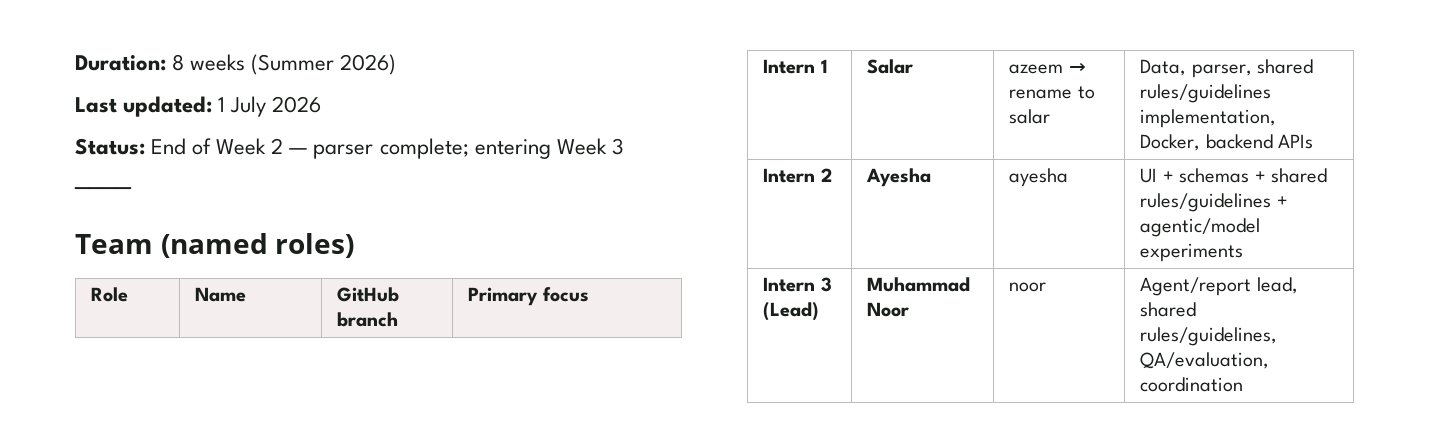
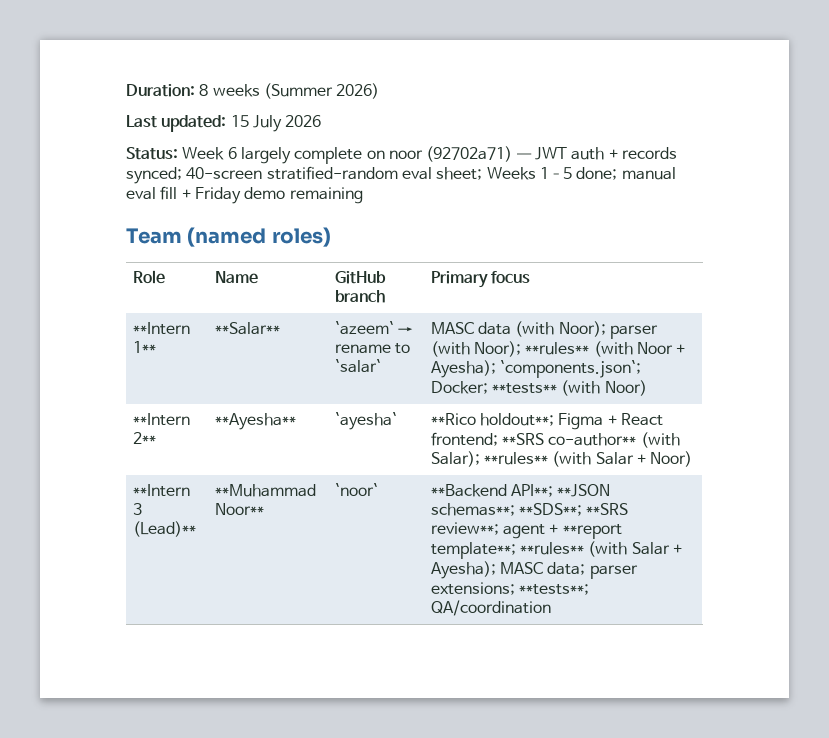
- Last updated: 1 July 2026
+ Last updated: 15 July 2026
- Status: End of Week 2 — parser complete; entering Week 3
- ────
+ Status: Week 6 largely complete on noor (92702a71) — JWT auth + records synced; 40-screen stratified-random eval sheet; Weeks 1–5 done; manual eval fill + Friday demo remaining
- Intern 1 | Salar | azeem → rename to salar | Data, parser, shared rules/guidelines implementation, Docker, backend APIs
- Intern 2 | Ayesha | ayesha | UI + schemas + shared rules/guidelines + agentic/model experiments
- Intern 3 (Lead) | Muhammad Noor | noor | Agent/report lead, shared rules/guidelines, QA/evaluation, coordination
+ **Intern 1** | **Salar** | `azeem` → rename to `salar` | MASC data (with Noor); parser (with Noor); **rules** (with Noor + Ayesha); `components.json`; Docker; **tests** (with Noor)
+ **Intern 2** | **Ayesha** | `ayesha` | **Rico holdout**; Figma + React frontend; **SRS co-author** (with Salar); **rules** (with Salar + Noor)
+ **Intern 3 (Lead)** | **Muhammad Noor** | `noor` | **Backend API**; **JSON schemas**; **SDS**; **SRS review**; agent + **report template**; **rules** (with Salar + Ayesha); MASC data; parser extensions; **tests**; QA/coordination

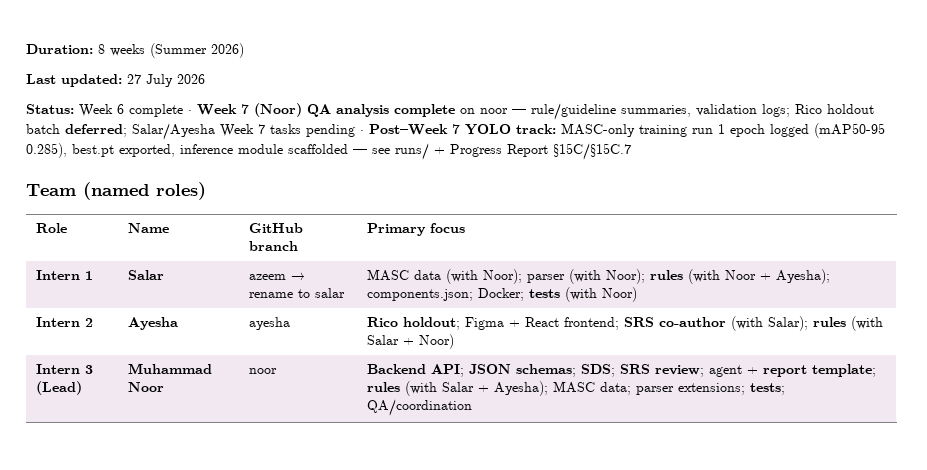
- Last updated: 15 July 2026
+ Last updated: 27 July 2026
- Status: Week 6 largely complete on noor (92702a71) — JWT auth + records synced; 40-screen stratified-random eval sheet; Weeks 1–5 done; manual eval fill + Friday demo remaining
+ Status: Week 6 complete · Week 7 (Noor) QA analysis complete on noor — rule/guideline summaries, validation logs; Rico holdout batch deferred; Salar/Ayesha Week 7 tasks pending · Post–Week 7 YOLO track: MASC-only training run 1 epoch logged (mAP50-95 0.285), best.pt exported, inference module scaffolded — see runs/ + Progress Report §15C/§15C.7
- **Intern 1** | **Salar** | `azeem` → rename to `salar` | MASC data (with Noor); parser (with Noor); **rules** (with Noor + Ayesha); `components.json`; Docker; **tests** (with Noor)
+ Intern 1 | Salar | azeem → rename to salar | MASC data (with Noor); parser (with Noor); rules (with Noor + Ayesha); components.json; Docker; tests (with Noor)
- **Intern 2** | **Ayesha** | `ayesha` | **Rico holdout**; Figma + React frontend; **SRS co-author** (with Salar); **rules** (with Salar + Noor)
+ Intern 2 | Ayesha | ayesha | Rico holdout; Figma + React frontend; SRS co-author (with Salar); rules (with Salar + Noor)
- **Intern 3 (Lead)** | **Muhammad Noor** | `noor` | **Backend API**; **JSON schemas**; **SDS**; **SRS review**; agent + **report template**; **rules** (with Salar + Ayesha); MASC data; parser extensions; **tests**; QA/coordination
+ Intern 3 (Lead) | Muhammad Noor | noor | Backend API; JSON schemas; SDS; SRS review; agent + report template; rules (with Salar + Ayesha); MASC data; parser extensions; tests; QA/coordination

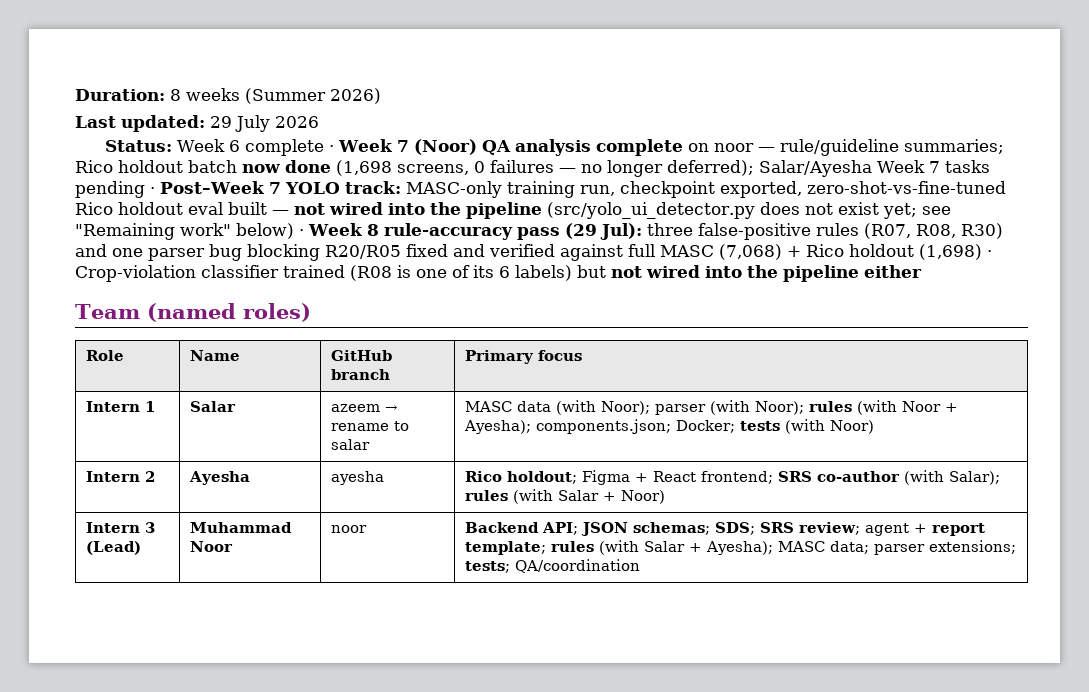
- Last updated: 27 July 2026
+ Last updated: 29 July 2026
- Status: Week 6 complete · Week 7 (Noor) QA analysis complete on noor — rule/guideline summaries, validation logs; Rico holdout batch deferred; Salar/Ayesha Week 7 tasks pending · Post–Week 7 YOLO track: MASC-only training run 1 epoch logged (mAP50-95 0.285), best.pt exported, inference module scaffolded — see runs/ + Progress Report §15C/§15C.7
+ Status: Week 6 complete · Week 7 (Noor) QA analysis complete on noor — rule/guideline summaries; Rico holdout batch now done (1,698 screens, 0 failures — no longer deferred); Salar/Ayesha Week 7 tasks pending · Post–Week 7 YOLO track: MASC-only training run, checkpoint exported, zero-shot-vs-fine-tuned Rico holdout eval built — not wired into the pipeline (src/yolo_ui_detector.py does not exist yet; see "Remaining work" below) · Week 8 rule-accuracy pass (29 Jul): three false-positive rules (R07, R08, R30) and one parser bug blocking R20/R05 fixed and verified against full MASC (7,068) + Rico holdout (1,698) · Crop-violation classifier trained (R08 is one of its 6 labels) but not wired into the pipeline either

